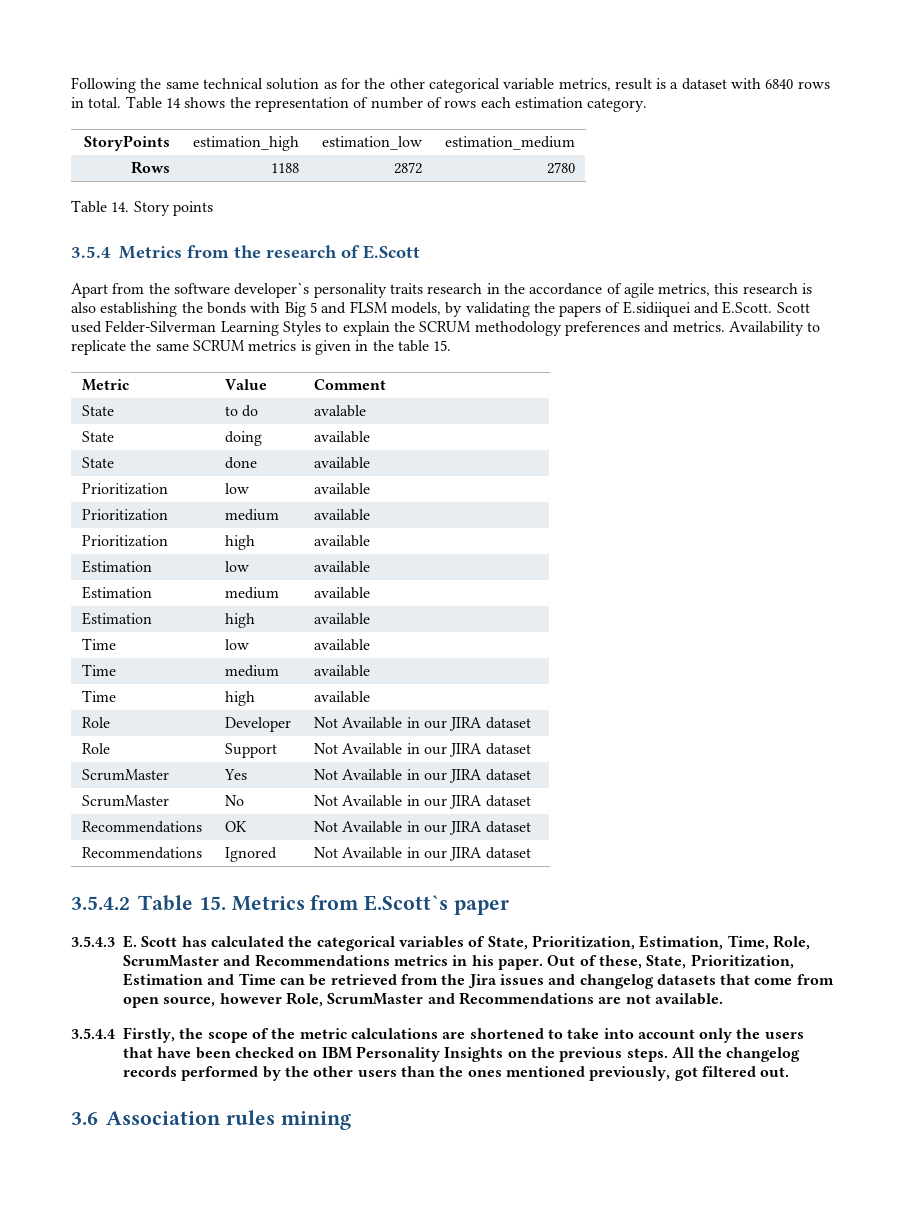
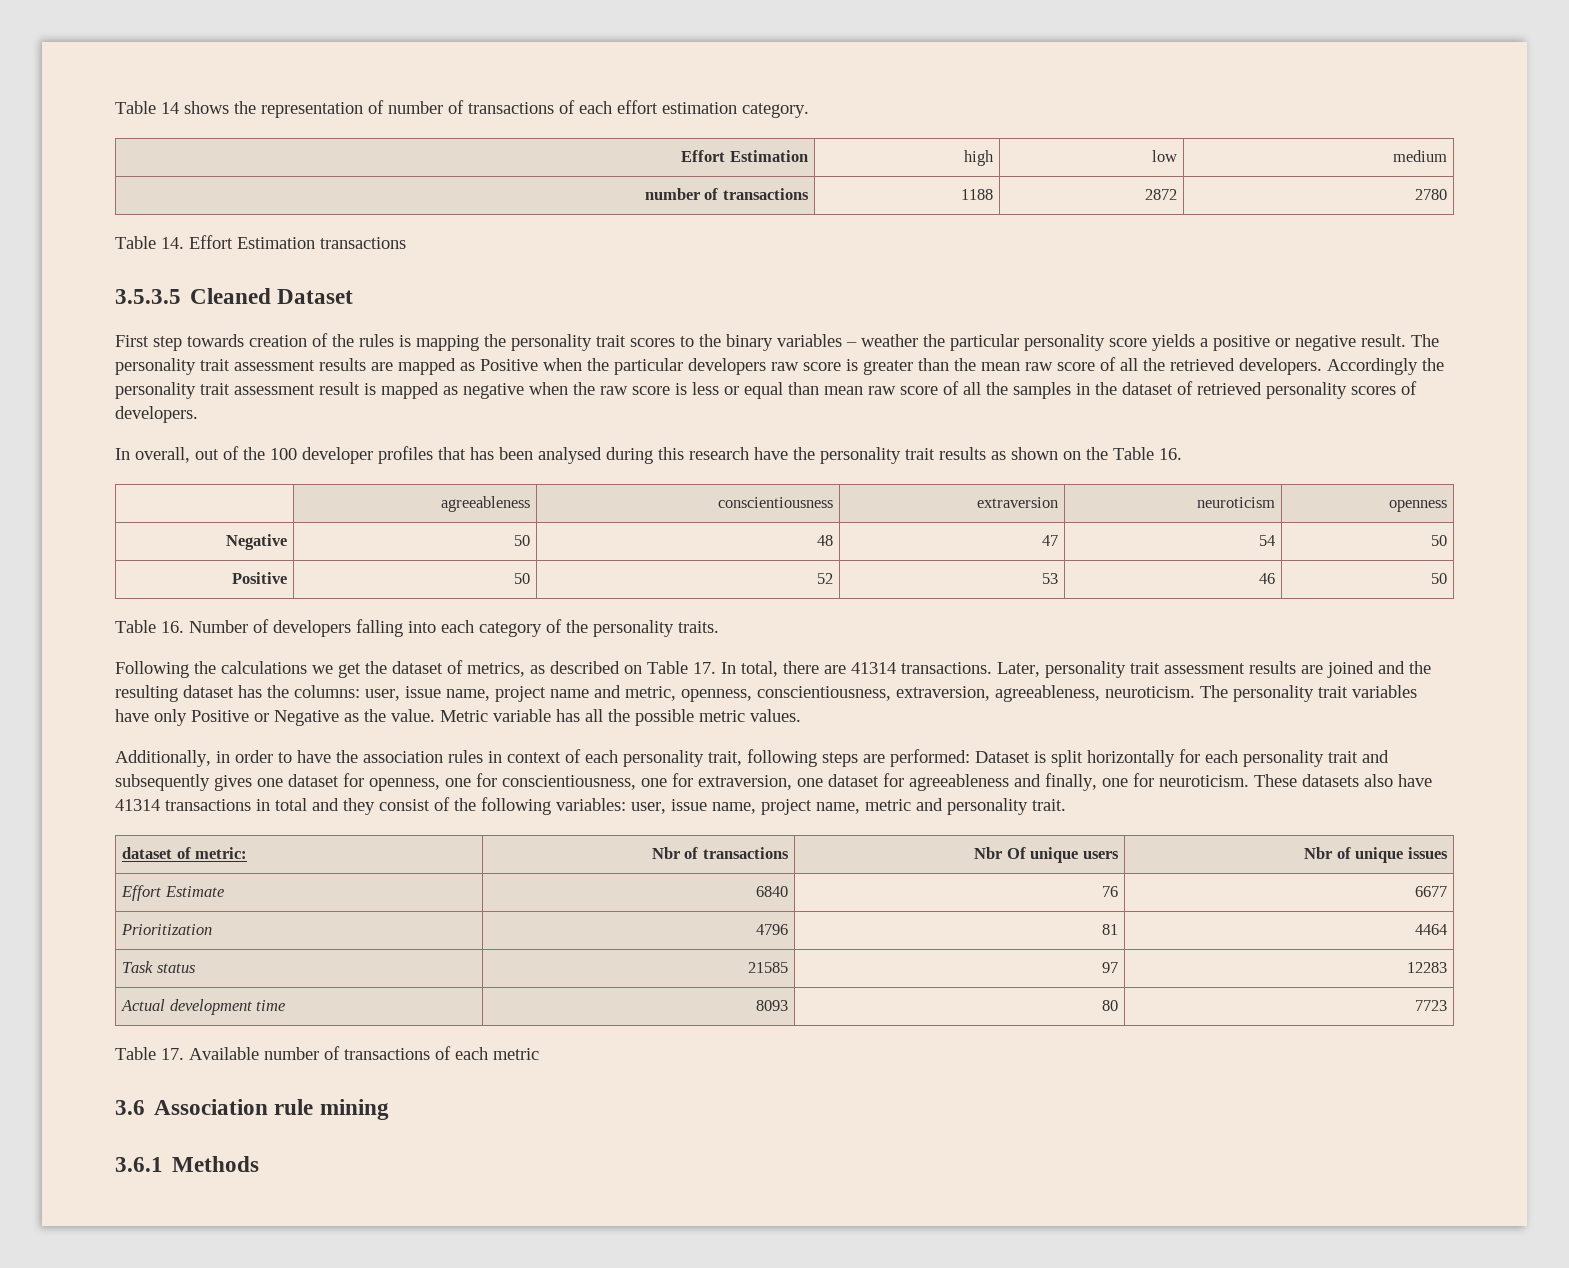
- Following the same technical solution as for the other categorical variable metrics, result is a dataset with 6840 rows in total. Table 14 shows the representation of number of rows each estimation category.
- StoryPoints | estimation_high | estimation_low | estimation_medium
- Rows | 1188 | 2872 | 2780
+ Table 14 shows the representation of number of transactions of each effort estimation category.
+ Effort Estimation | high | low | medium
+ number of transactions | 1188 | 2872 | 2780
- Table 14. Story points
- 3.5.4 Metrics from the research of E.Scott
- Apart from the software developer`s personality traits research in the accordance of agile metrics, this research is also establishing the bonds with Big 5 and FLSM models, by validating the papers of E.sidiiquei and E.Scott. Scott used Felder-Silverman Learning Styles to explain the SCRUM methodology preferences and metrics. Availability to replicate the same SCRUM metrics is given in the table 15.
- Metric | Value | Comment
- State | to do | avalable
- State | doing | available
- State | done | available
- Prioritization | low | available
- Prioritization | medium | available
- Prioritization | high | available
- Estimation | low | available
- Estimation | medium | available
- Estimation | high | available
- Time | low | available
- Time | medium | available
- Time | high | available
- Role | Developer | Not Available in our JIRA dataset
- Role | Support | Not Available in our JIRA dataset
- ScrumMaster | Yes | Not Available in our JIRA dataset
- ScrumMaster | No | Not Available in our JIRA dataset
- Recommendations | OK | Not Available in our JIRA dataset
- Recommendations | Ignored | Not Available in our JIRA dataset
- 3.5.4.2 Table 15. Metrics from E.Scott`s paper
- 3.5.4.3 E. Scott has calculated the categorical variables of State, Prioritization, Estimation, Time, Role, ScrumMaster and Recommendations metrics in his paper. Out of these, State, Prioritization, Estimation and Time can be retrieved from the Jira issues and changelog datasets that come from open source, however Role, ScrumMaster and Recommendations are not available.
- 3.5.4.4 Firstly, the scope of the metric calculations are shortened to take into account only the users that have been checked on IBM Personality Insights on the previous steps. All the changelog records performed by the other users than the ones mentioned previously, got filtered out.
+ Table 14. Effort Estimation transactions
+ 3.5.3.5 Cleaned Dataset
+ First step towards creation of the rules is mapping the personality trait scores to the binary variables – weather the particular personality score yields a positive or negative result. The personality trait assessment results are mapped as Positive when the particular developers raw score is greater than the mean raw score of all the retrieved developers. Accordingly the personality trait assessment result is mapped as negative when the raw score is less or equal than mean raw score of all the samples in the dataset of retrieved personality scores of developers.
+ In overall, out of the 100 developer profiles that has been analysed during this research have the personality trait results as shown on the Table 16.
+ | agreeableness | conscientiousness | extraversion | neuroticism | openness
+ Negative | 50 | 48 | 47 | 54 | 50
+ Positive | 50 | 52 | 53 | 46 | 50
+ Table 16. Number of developers falling into each category of the personality traits.
+ Following the calculations we get the dataset of metrics, as described on Table 17. In total, there are 41314 transactions. Later, personality trait assessment results are joined and the resulting dataset has the columns: user, issue name, project name and metric, openness, conscientiousness, extraversion, agreeableness, neuroticism. The personality trait variables have only Positive or Negative as the value. Metric variable has all the possible metric values.
+ Additionally, in order to have the association rules in context of each personality trait, following steps are performed: Dataset is split horizontally for each personality trait and subsequently gives one dataset for openness, one for conscientiousness, one for extraversion, one dataset for agreeableness and finally, one for neuroticism. These datasets also have 41314 transactions in total and they consist of the following variables: user, issue name, project name, metric and personality trait.
+ dataset of metric: | Nbr of transactions | Nbr Of unique users | Nbr of unique issues
+ Effort Estimate | 6840 | 76 | 6677
+ Prioritization | 4796 | 81 | 4464
+ Task status | 21585 | 97 | 12283
+ Actual development time | 8093 | 80 | 7723
+ Table 17. Available number of transactions of each metric
- 3.6 Association rules mining
+ 3.6 Association rule mining
+ 3.6.1 Methods

